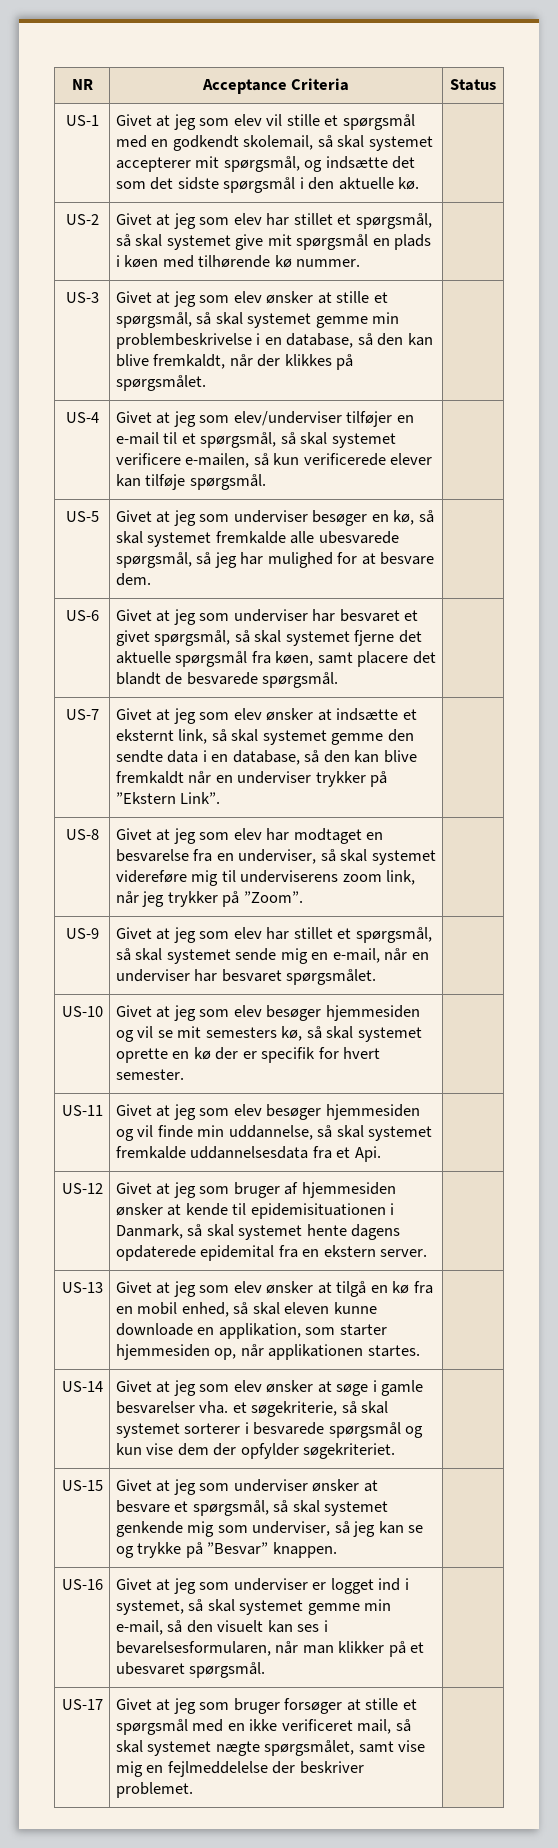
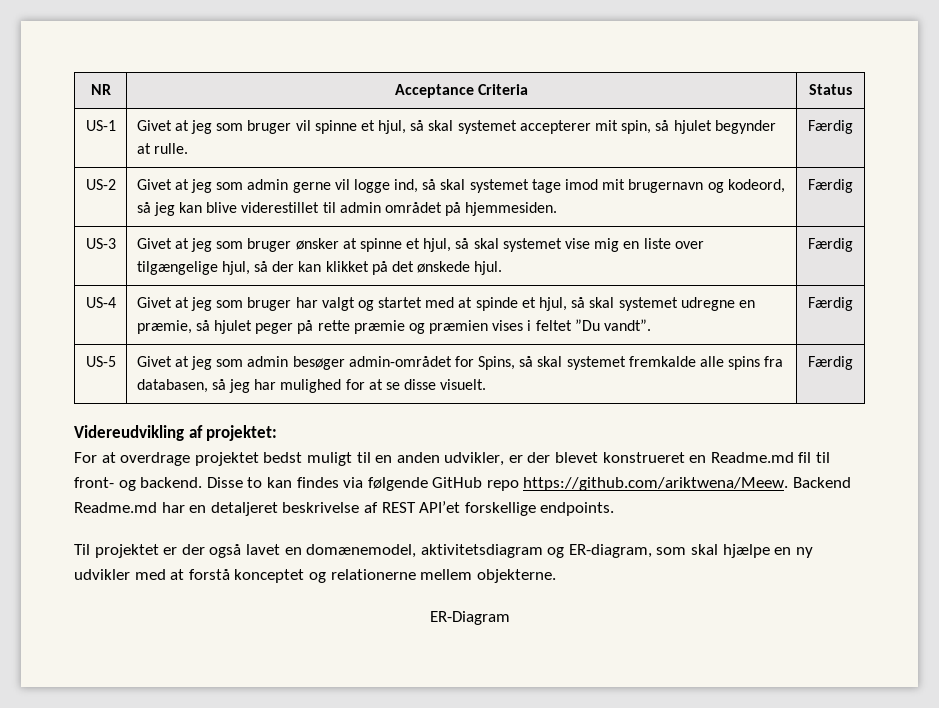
- US-1 | Givet at jeg som elev vil stille et spørgsmål med en godkendt skolemail, så skal systemet accepterer mit spørgsmål, og indsætte det som det sidste spørgsmål i den aktuelle kø. |
+ US-1 | Givet at jeg som bruger vil spinne et hjul, så skal systemet accepterer mit spin, så hjulet begynder at rulle. | Færdig
- US-2 | Givet at jeg som elev har stillet et spørgsmål, så skal systemet give mit spørgsmål en plads i køen med tilhørende kø nummer. |
+ US-2 | Givet at jeg som admin gerne vil logge ind, så skal systemet tage imod mit brugernavn og kodeord, så jeg kan blive viderestillet til admin området på hjemmesiden. | Færdig
- US-3 | Givet at jeg som elev ønsker at stille et spørgsmål, så skal systemet gemme min problembeskrivelse i en database, så den kan blive fremkaldt, når der klikkes på spørgsmålet. |
+ US-3 | Givet at jeg som bruger ønsker at spinne et hjul, så skal systemet vise mig en liste over tilgængelige hjul, så der kan klikket på det ønskede hjul. | Færdig
- US-4 | Givet at jeg som elev/underviser tilføjer en e-mail til et spørgsmål, så skal systemet verificere e-mailen, så kun verificerede elever kan tilføje spørgsmål. |
+ US-4 | Givet at jeg som bruger har valgt og startet med at spinde et hjul, så skal systemet udregne en præmie, så hjulet peger på rette præmie og præmien vises i feltet ”Du vandt”. | Færdig
- US-5 | Givet at jeg som underviser besøger en kø, så skal systemet fremkalde alle ubesvarede spørgsmål, så jeg har mulighed for at besvare dem. |
- US-6 | Givet at jeg som underviser har besvaret et givet spørgsmål, så skal systemet fjerne det aktuelle spørgsmål fra køen, samt placere det blandt de besvarede spørgsmål. |
- US-7 | Givet at jeg som elev ønsker at indsætte et eksternt link, så skal systemet gemme den sendte data i en database, så den kan blive fremkaldt når en underviser trykker på ”Ekstern Link”. |
- US-8 | Givet at jeg som elev har modtaget en besvarelse fra en underviser, så skal systemet videreføre mig til underviserens zoom link, når jeg trykker på ”Zoom”. |
- US-9 | Givet at jeg som elev har stillet et spørgsmål, så skal systemet sende mig en e-mail, når en underviser har besvaret spørgsmålet. |
- US-10 | Givet at jeg som elev besøger hjemmesiden og vil se mit semesters kø, så skal systemet oprette en kø der er specifik for hvert semester. |
- US-11 | Givet at jeg som elev besøger hjemmesiden og vil finde min uddannelse, så skal systemet fremkalde uddannelsesdata fra et Api. |
- US-12 | Givet at jeg som bruger af hjemmesiden ønsker at kende til epidemisituationen i Danmark, så skal systemet hente dagens opdaterede epidemital fra en ekstern server. |
- US-13 | Givet at jeg som elev ønsker at tilgå en kø fra en mobil enhed, så skal eleven kunne downloade en applikation, som starter hjemmesiden op, når applikationen startes. |
- US-14 | Givet at jeg som elev ønsker at søge i gamle besvarelser vha. et søgekriterie, så skal systemet sorterer i besvarede spørgsmål og kun vise dem der opfylder søgekriteriet. |
- US-15 | Givet at jeg som underviser ønsker at besvare et spørgsmål, så skal systemet genkende mig som underviser, så jeg kan se og trykke på ”Besvar” knappen. |
- US-16 | Givet at jeg som underviser er logget ind i systemet, så skal systemet gemme min e-mail, så den visuelt kan ses i bevarelsesformularen, når man klikker på et ubesvaret spørgsmål. |
- US-17 | Givet at jeg som bruger forsøger at stille et spørgsmål med en ikke verificeret mail, så skal systemet nægte spørgsmålet, samt vise mig en fejlmeddelelse der beskriver problemet. |
+ US-5 | Givet at jeg som admin besøger admin-området for Spins, så skal systemet fremkalde alle spins fra databasen, så jeg har mulighed for at se disse visuelt. | Færdig
+ Videreudvikling af projektet:
+ For at overdrage projektet bedst muligt til en anden udvikler, er der blevet konstrueret en Readme.md fil til front- og backend. Disse to kan findes via følgende GitHub repo https://github.com/ariktwena/Meew. Backend Readme.md har en detaljeret beskrivelse af REST API’et forskellige endpoints.
+ Til projektet er der også lavet en domænemodel, aktivitetsdiagram og ER-diagram, som skal hjælpe en ny udvikler med at forstå konceptet og relationerne mellem objekterne.
+ ER-Diagram

